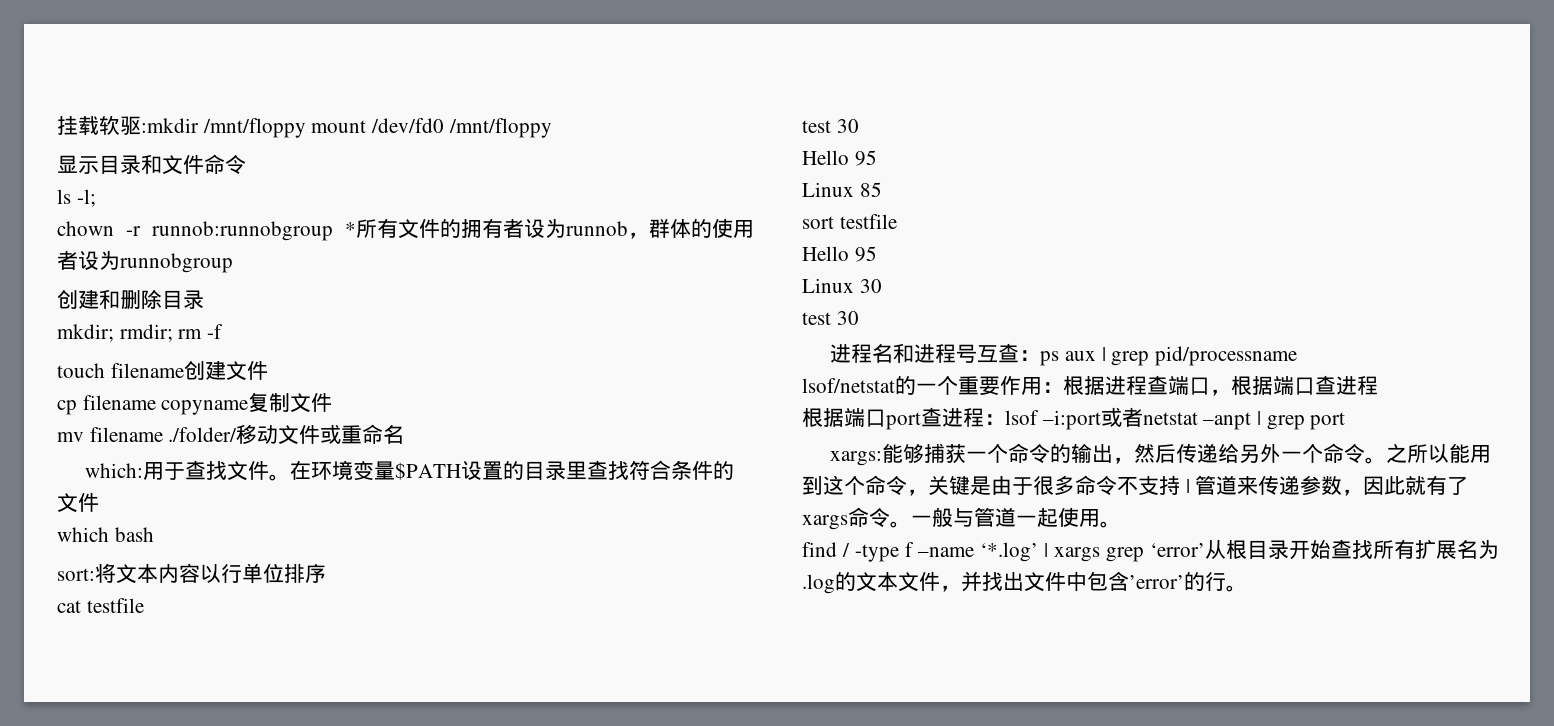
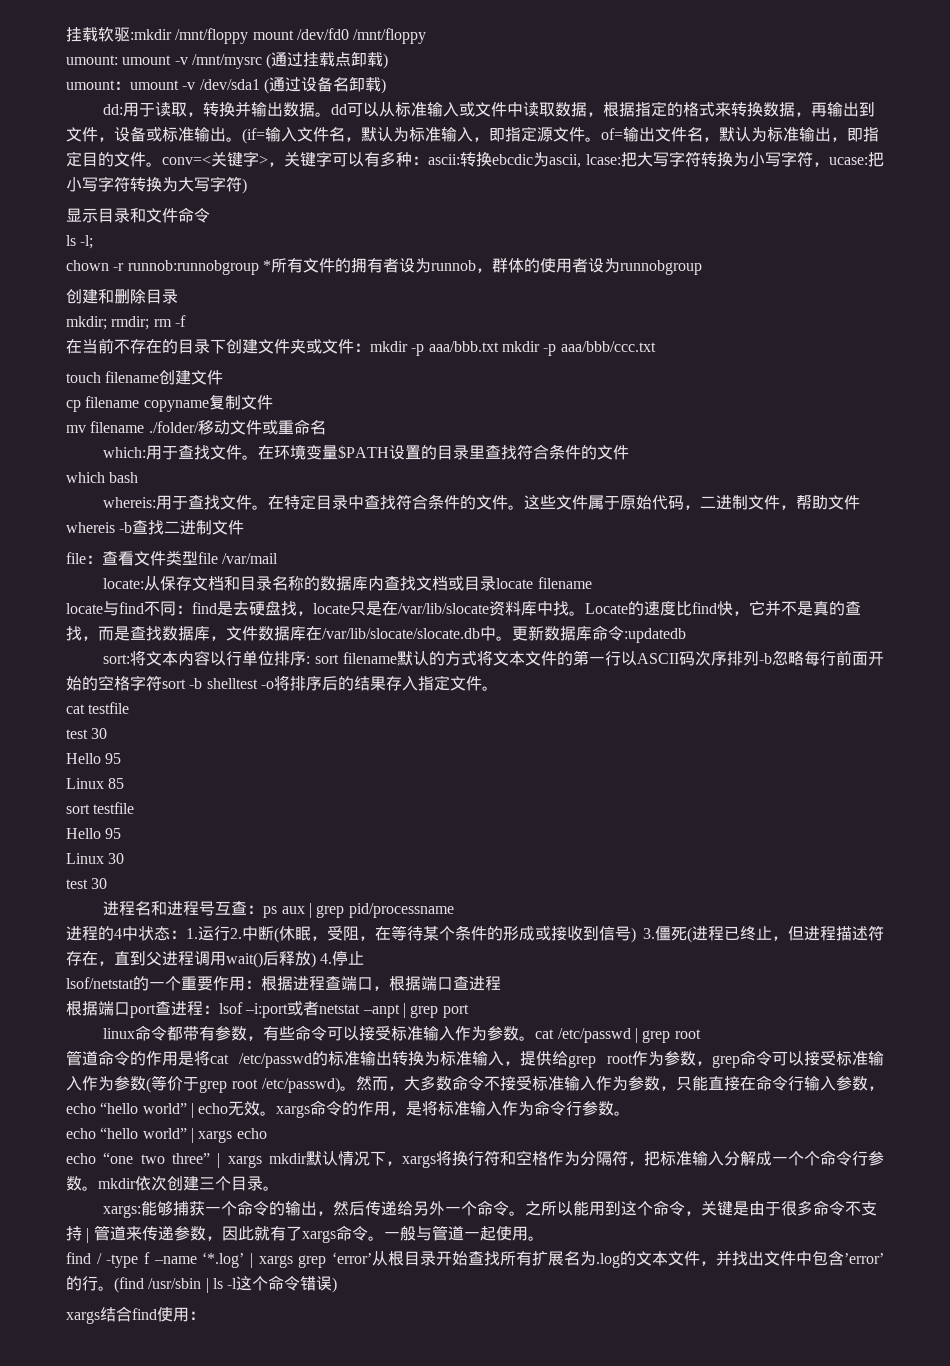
+ umount: umount -v /mnt/mysrc (通过挂载点卸载)
+ umount：umount -v /dev/sda1 (通过设备名卸载)
+ dd:用于读取，转换并输出数据。dd可以从标准输入或文件中读取数据，根据指定的格式来转换数据，再输出到文件，设备或标准输出。(if=输入文件名，默认为标准输入，即指定源文件。of=输出文件名，默认为标准输出，即指定目的文件。conv=<关键字>，关键字可以有多种：ascii:转换ebcdic为ascii, lcase:把大写字符转换为小写字符，ucase:把小写字符转换为大写字符)
+ 在当前不存在的目录下创建文件夹或文件：mkdir -p aaa/bbb.txt mkdir -p aaa/bbb/ccc.txt
+ whereis:用于查找文件。在特定目录中查找符合条件的文件。这些文件属于原始代码，二进制文件，帮助文件whereis -b查找二进制文件
+ file：查看文件类型file /var/mail
+ locate:从保存文档和目录名称的数据库内查找文档或目录locate filename
+ locate与find不同：find是去硬盘找，locate只是在/var/lib/slocate资料库中找。Locate的速度比find快，它并不是真的查找，而是查找数据库，文件数据库在/var/lib/slocate/slocate.db中。更新数据库命令:updatedb
- sort:将文本内容以行单位排序
+ sort:将文本内容以行单位排序: sort filename默认的方式将文本文件的第一行以ASCII码次序排列-b忽略每行前面开始的空格字符sort -b shelltest -o将排序后的结果存入指定文件。
+ 进程的4中状态：1.运行2.中断(休眠，受阻，在等待某个条件的形成或接收到信号) 3.僵死(进程已终止，但进程描述符存在，直到父进程调用wait()后释放) 4.停止
+ linux命令都带有参数，有些命令可以接受标准输入作为参数。cat /etc/passwd | grep root
+ 管道命令的作用是将cat /etc/passwd的标准输出转换为标准输入，提供给grep root作为参数，grep命令可以接受标准输入作为参数(等价于grep root /etc/passwd)。然而，大多数命令不接受标准输入作为参数，只能直接在命令行输入参数，echo “hello world” | echo无效。xargs命令的作用，是将标准输入作为命令行参数。
+ echo “hello world” | xargs echo
+ echo “one two three” | xargs mkdir默认情况下，xargs将换行符和空格作为分隔符，把标准输入分解成一个个命令行参数。mkdir依次创建三个目录。
+ (find /usr/sbin | ls -l这个命令错误)
+ xargs结合find使用：

